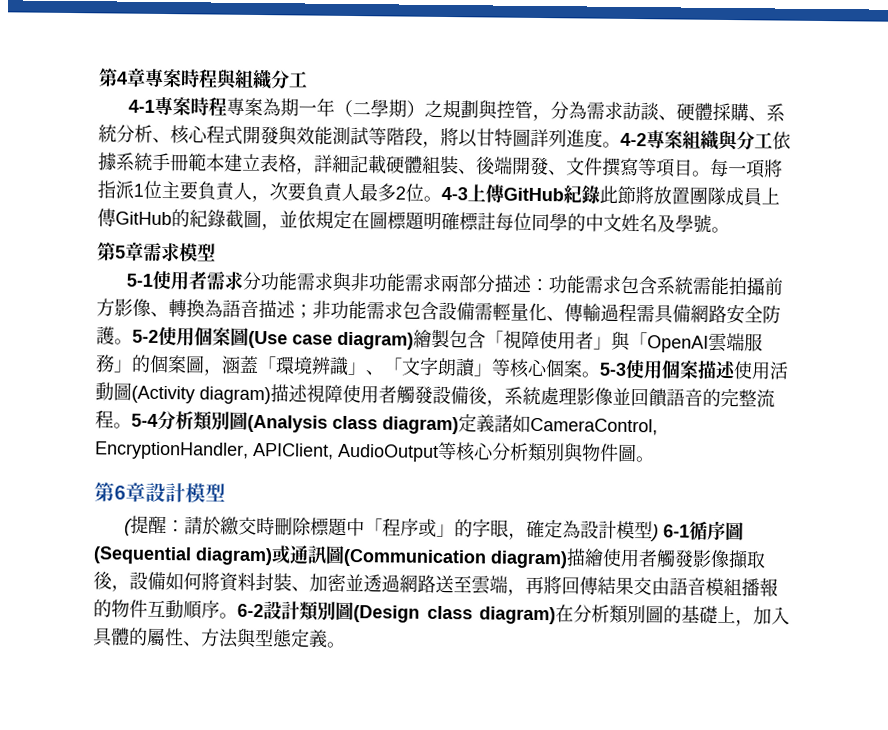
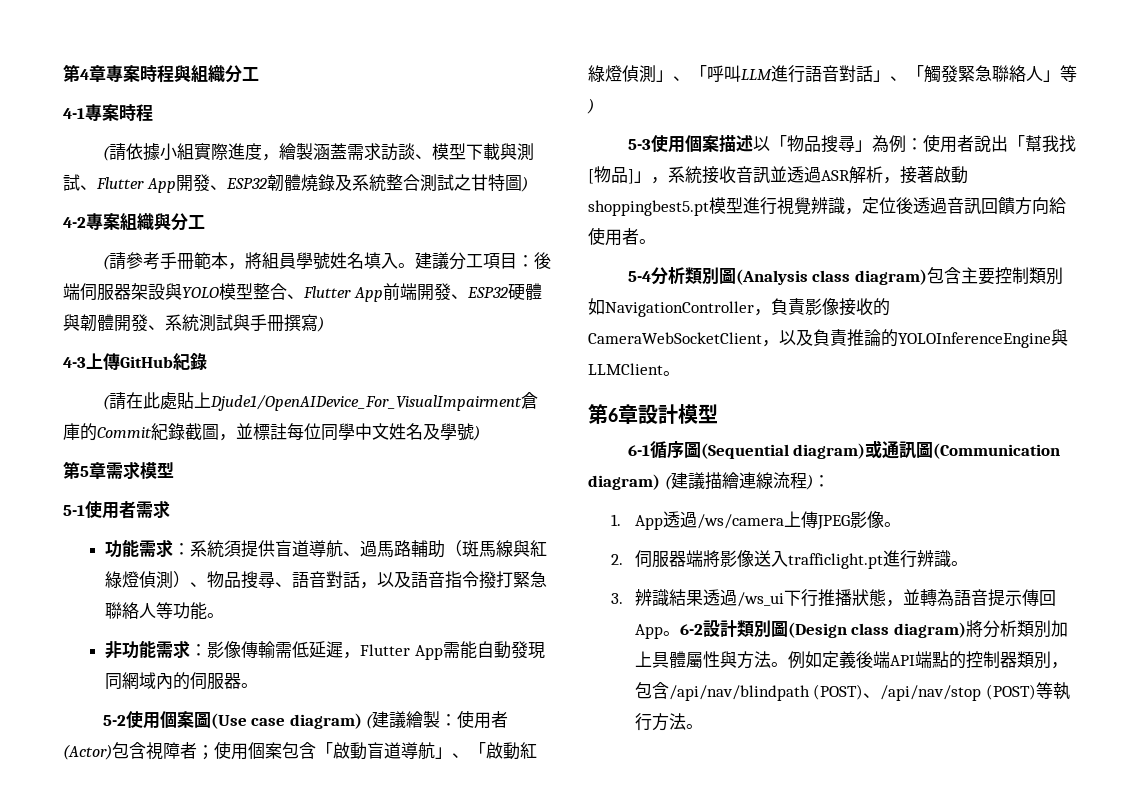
- 4-1專案時程專案為期一年（二學期）之規劃與控管，分為需求訪談、硬體採購、系統分析、核心程式開發與效能測試等階段，將以甘特圖詳列進度。4-2專案組織與分工依據系統手冊範本建立表格，詳細記載硬體組裝、後端開發、文件撰寫等項目。每一項將指派1位主要負責人，次要負責人最多2位。4-3上傳GitHub紀錄此節將放置團隊成員上傳GitHub的紀錄截圖，並依規定在圖標題明確標註每位同學的中文姓名及學號。
+ 4-1專案時程
+ (請依據小組實際進度，繪製涵蓋需求訪談、模型下載與測試、Flutter App開發、ESP32韌體燒錄及系統整合測試之甘特圖)
+ 4-2專案組織與分工
+ (請參考手冊範本，將組員學號姓名填入。建議分工項目：後端伺服器架設與YOLO模型整合、Flutter App前端開發、ESP32硬體與韌體開發、系統測試與手冊撰寫)
+ 4-3上傳GitHub紀錄
+ (請在此處貼上Djude1/OpenAIDevice_For_VisualImpairment倉庫的Commit紀錄截圖，並標註每位同學中文姓名及學號)
- 5-1使用者需求分功能需求與非功能需求兩部分描述：功能需求包含系統需能拍攝前方影像、轉換為語音描述；非功能需求包含設備需輕量化、傳輸過程需具備網路安全防護。5-2使用個案圖(Use case diagram)繪製包含「視障使用者」與「OpenAI雲端服務」的個案圖，涵蓋「環境辨識」、「文字朗讀」等核心個案。5-3使用個案描述使用活動圖(Activity diagram)描述視障使用者觸發設備後，系統處理影像並回饋語音的完整流程。5-4分析類別圖(Analysis class diagram)定義諸如CameraControl, EncryptionHandler, APIClient, AudioOutput等核心分析類別與物件圖。
+ 5-1使用者需求
+ 功能需求：系統須提供盲道導航、過馬路輔助（斑馬線與紅綠燈偵測）、物品搜尋、語音對話，以及語音指令撥打緊急聯絡人等功能。
+ 非功能需求：影像傳輸需低延遲，Flutter App需能自動發現同網域內的伺服器。
+ 5-2使用個案圖(Use case diagram) (建議繪製：使用者(Actor)包含視障者；使用個案包含「啟動盲道導航」、「啟動紅綠燈偵測」、「呼叫LLM進行語音對話」、「觸發緊急聯絡人」等)
+ 5-3使用個案描述以「物品搜尋」為例：使用者說出「幫我找[物品]」，系統接收音訊並透過ASR解析，接著啟動shoppingbest5.pt模型進行視覺辨識，定位後透過音訊回饋方向給使用者。
+ 5-4分析類別圖(Analysis class diagram)包含主要控制類別如NavigationController，負責影像接收的CameraWebSocketClient，以及負責推論的YOLOInferenceEngine與LLMClient。
- (提醒：請於繳交時刪除標題中「程序或」的字眼，確定為設計模型) 6-1循序圖(Sequential diagram)或通訊圖(Communication diagram)描繪使用者觸發影像擷取後，設備如何將資料封裝、加密並透過網路送至雲端，再將回傳結果交由語音模組播報的物件互動順序。
+ 6-1循序圖(Sequential diagram)或通訊圖(Communication diagram) (建議描繪連線流程)：
+ 1. App透過/ws/camera上傳JPEG影像。
+ 2.伺服器端將影像送入trafficlight.pt進行辨識。
+ 3.辨識結果透過/ws_ui下行推播狀態，並轉為語音提示傳回App。
- 6-2設計類別圖(Design class diagram)在分析類別圖的基礎上，加入具體的屬性、方法與型態定義。
+ 6-2設計類別圖(Design class diagram)將分析類別加上具體屬性與方法。例如定義後端API端點的控制器類別，包含/api/nav/blindpath (POST)、/api/nav/stop (POST)等執行方法。

